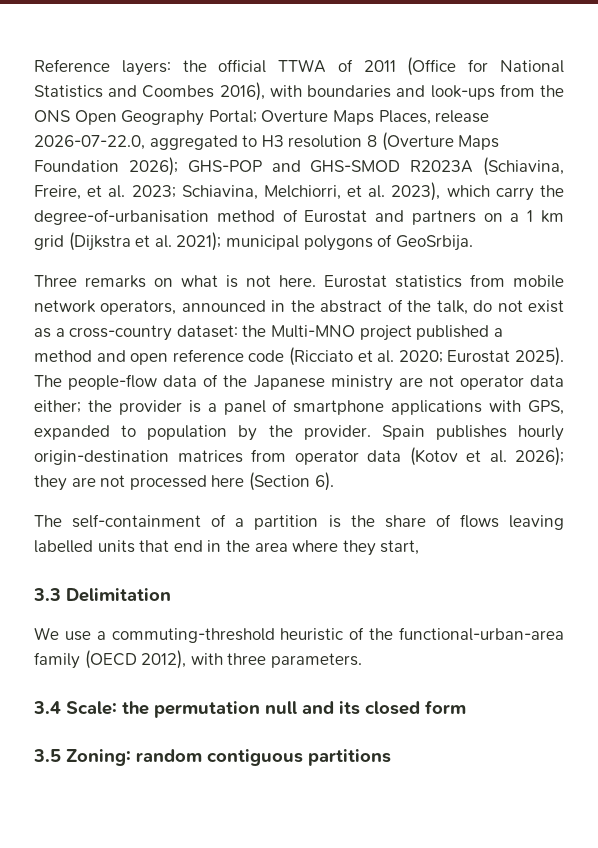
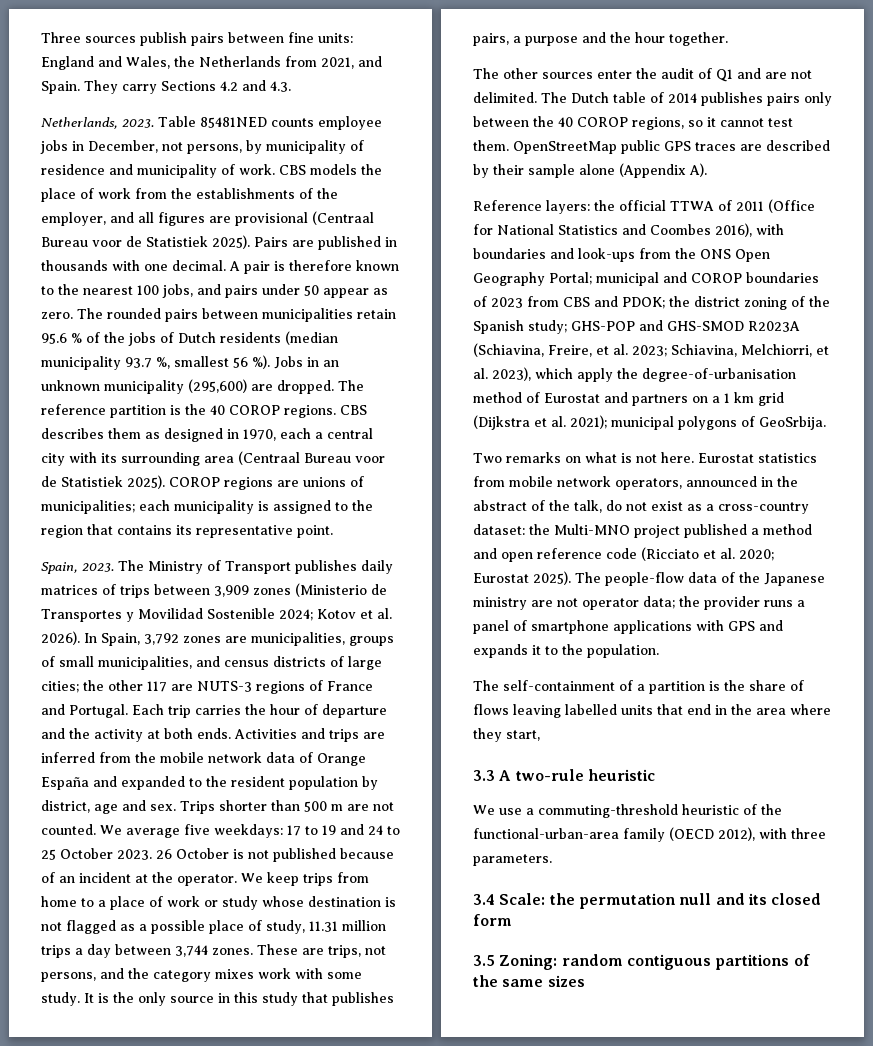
+ Three sources publish pairs between fine units: England and Wales, the Netherlands from 2021, and Spain. They carry Sections 4.2 and 4.3.
+ Netherlands, 2023. Table 85481NED counts employee jobs in December, not persons, by municipality of residence and municipality of work. CBS models the place of work from the establishments of the employer, and all figures are provisional (Centraal Bureau voor de Statistiek 2025). Pairs are published in thousands with one decimal. A pair is therefore known to the nearest 100 jobs, and pairs under 50 appear as zero. The rounded pairs between municipalities retain 95.6 % of the jobs of Dutch residents (median municipality 93.7 %, smallest 56 %). Jobs in an unknown municipality (295,600) are dropped. The reference partition is the 40 COROP regions. CBS describes them as designed in 1970, each a central city with its surrounding area (Centraal Bureau voor de Statistiek 2025). COROP regions are unions of municipalities; each municipality is assigned to the region that contains its representative point.
+ Spain, 2023. The Ministry of Transport publishes daily matrices of trips between 3,909 zones (Ministerio de Transportes y Movilidad Sostenible 2024; Kotov et al. 2026). In Spain, 3,792 zones are municipalities, groups of small municipalities, and census districts of large cities; the other 117 are NUTS-3 regions of France and Portugal. Each trip carries the hour of departure and the activity at both ends. Activities and trips are inferred from the mobile network data of Orange España and expanded to the resident population by district, age and sex. Trips shorter than 500 m are not counted. We average five weekdays: 17 to 19 and 24 to 25 October 2023. 26 October is not published because of an incident at the operator. We keep trips from home to a place of work or study whose destination is not flagged as a possible place of study, 11.31 million trips a day between 3,744 zones. These are trips, not persons, and the category mixes work with some study. It is the only source in this study that publishes pairs, a purpose and the hour together.
+ The other sources enter the audit of Q1 and are not delimited. The Dutch table of 2014 publishes pairs only between the 40 COROP regions, so it cannot test them. OpenStreetMap public GPS traces are described by their sample alone (Appendix A).
- Reference layers: the official TTWA of 2011 (Office for National Statistics and Coombes 2016), with boundaries and look-ups from the ONS Open Geography Portal; Overture Maps Places, release 2026-07-22.0, aggregated to H3 resolution 8 (Overture Maps Foundation 2026); GHS-POP and GHS-SMOD R2023A (Schiavina, Freire, et al. 2023; Schiavina, Melchiorri, et al. 2023), which carry the degree-of-urbanisation method of Eurostat and partners on a 1 km grid (Dijkstra et al. 2021); municipal polygons of GeoSrbija.
+ Reference layers: the official TTWA of 2011 (Office for National Statistics and Coombes 2016), with boundaries and look-ups from the ONS Open Geography Portal; municipal and COROP boundaries of 2023 from CBS and PDOK; the district zoning of the Spanish study; GHS-POP and GHS-SMOD R2023A (Schiavina, Freire, et al. 2023; Schiavina, Melchiorri, et al. 2023), which apply the degree-of-urbanisation method of Eurostat and partners on a 1 km grid (Dijkstra et al. 2021); municipal polygons of GeoSrbija.
- Three remarks on what is not here.
+ Two remarks on what is not here.
- The people-flow data of the Japanese ministry are not operator data either; the provider is a panel of smartphone applications with GPS, expanded to population by the provider. Spain publishes hourly origin-destination matrices from operator data (Kotov et al. 2026); they are not processed here (Section 6).
+ The people-flow data of the Japanese ministry are not operator data; the provider runs a panel of smartphone applications with GPS and expands it to the population.
- 3.3 Delimitation
+ 3.3 A two-rule heuristic
- 3.5 Zoning: random contiguous partitions
+ 3.5 Zoning: random contiguous partitions of the same sizes

